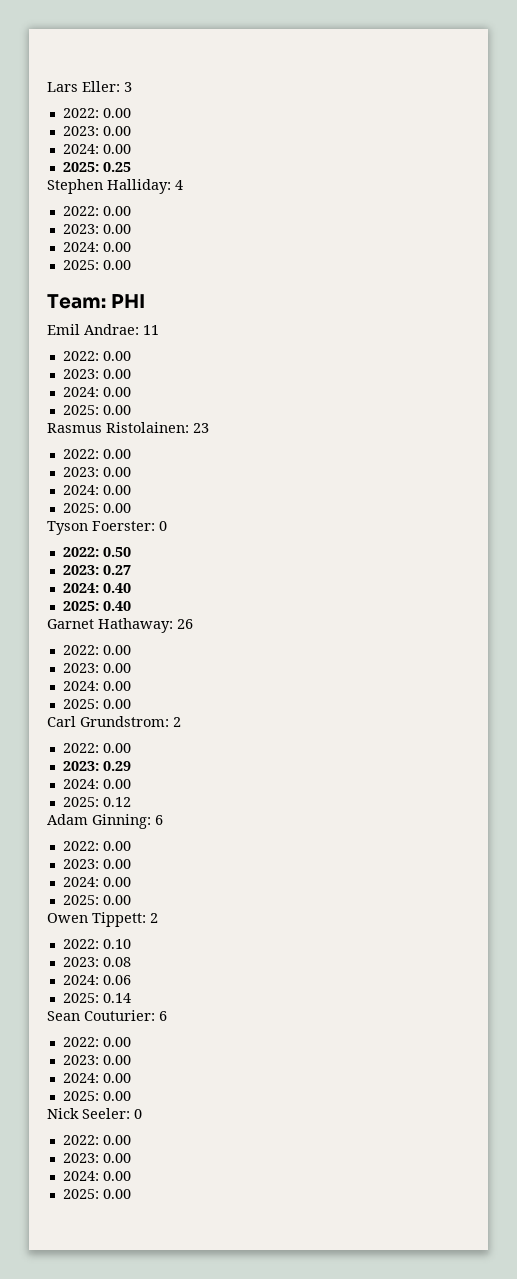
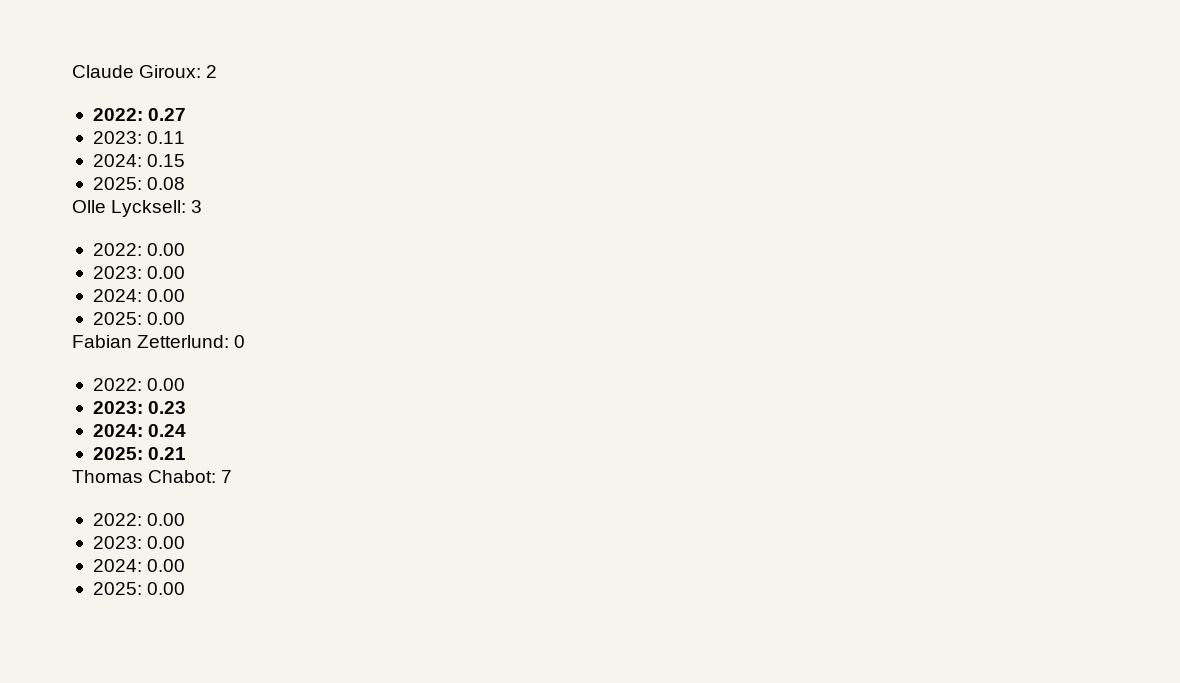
- Lars Eller: 3
- 2022: 0.00
- 2023: 0.00
- 2024: 0.00
- 2025: 0.25
- Stephen Halliday: 4
+ Claude Giroux: 2
+ 2022: 0.27
+ 2023: 0.11
+ 2024: 0.15
+ 2025: 0.08
+ Olle Lycksell: 3
  2022: 0.00
  2023: 0.00
  2024: 0.00
  2025: 0.00
- Team: PHI
- Emil Andrae: 11
+ Fabian Zetterlund: 0
  2022: 0.00
- 2023: 0.00
- 2024: 0.00
- 2025: 0.00
- Rasmus Ristolainen: 23
- 2022: 0.00
- 2023: 0.00
- 2024: 0.00
- 2025: 0.00
- Tyson Foerster: 0
- 2022: 0.50
- 2023: 0.27
- 2024: 0.40
- 2025: 0.40
- Garnet Hathaway: 26
- 2022: 0.00
- 2023: 0.00
- 2024: 0.00
- 2025: 0.00
- Carl Grundstrom: 2
- 2022: 0.00
- 2023: 0.29
- 2024: 0.00
- 2025: 0.12
- Adam Ginning: 6
- 2022: 0.00
- 2023: 0.00
- 2024: 0.00
- 2025: 0.00
- Owen Tippett: 2
- 2022: 0.10
- 2023: 0.08
- 2024: 0.06
- 2025: 0.14
- Sean Couturier: 6
- 2022: 0.00
- 2023: 0.00
- 2024: 0.00
- 2025: 0.00
- Nick Seeler: 0
+ 2023: 0.23
+ 2024: 0.24
+ 2025: 0.21
+ Thomas Chabot: 7

